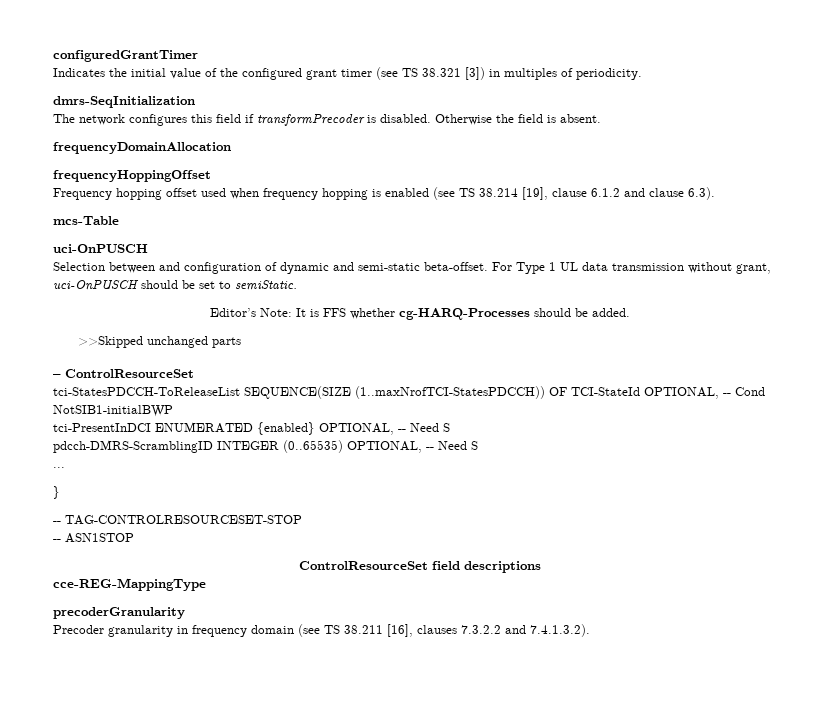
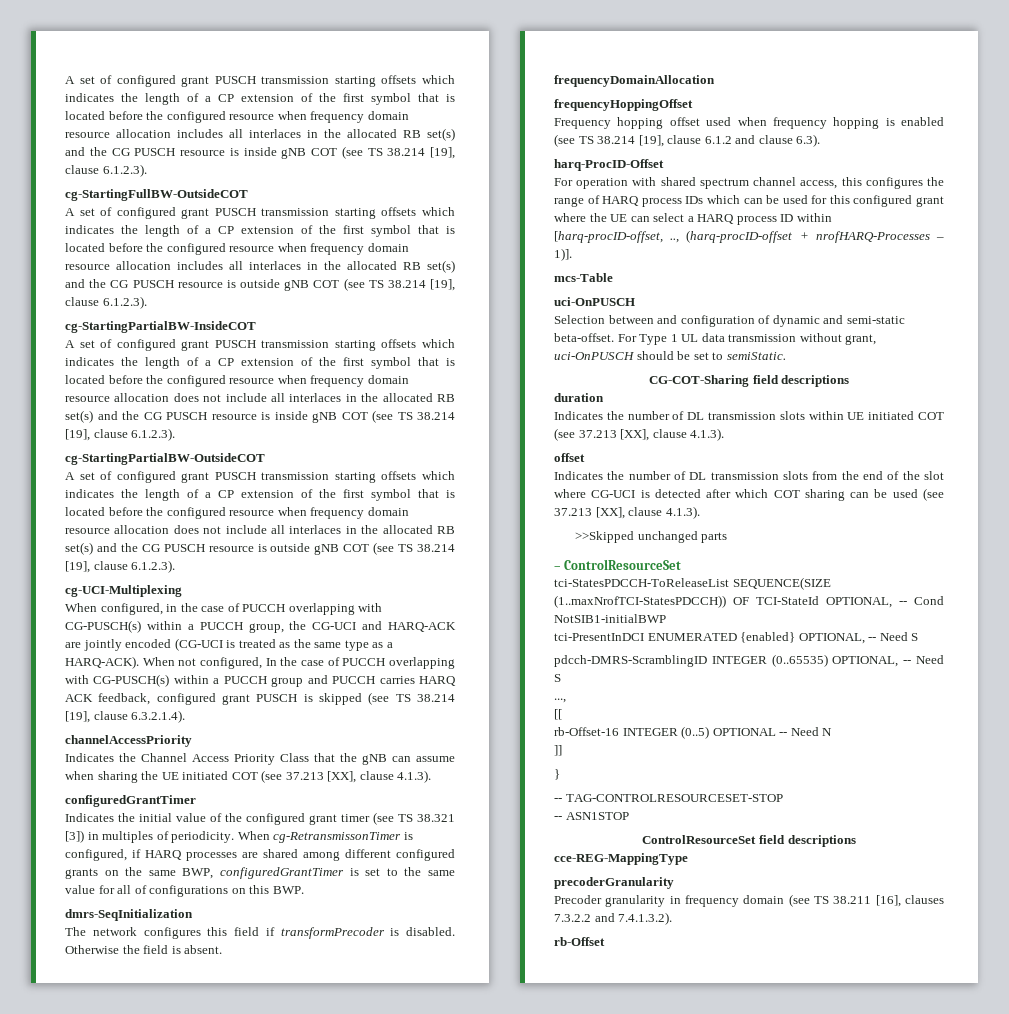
+ A set of configured grant PUSCH transmission starting offsets which indicates the length of a CP extension of the first symbol that is located before the configured resource when frequency domain resource allocation includes all interlaces in the allocated RB set(s) and the CG PUSCH resource is inside gNB COT (see TS 38.214 [19], clause 6.1.2.3).
+ cg-StartingFullBW-OutsideCOT
+ A set of configured grant PUSCH transmission starting offsets which indicates the length of a CP extension of the first symbol that is located before the configured resource when frequency domain resource allocation includes all interlaces in the allocated RB set(s) and the CG PUSCH resource is outside gNB COT (see TS 38.214 [19], clause 6.1.2.3).
+ cg-StartingPartialBW-InsideCOT
+ A set of configured grant PUSCH transmission starting offsets which indicates the length of a CP extension of the first symbol that is located before the configured resource when frequency domain resource allocation does not include all interlaces in the allocated RB set(s) and the CG PUSCH resource is inside gNB COT (see TS 38.214 [19], clause 6.1.2.3).
+ cg-StartingPartialBW-OutsideCOT
+ A set of configured grant PUSCH transmission starting offsets which indicates the length of a CP extension of the first symbol that is located before the configured resource when frequency domain resource allocation does not include all interlaces in the allocated RB set(s) and the CG PUSCH resource is outside gNB COT (see TS 38.214 [19], clause 6.1.2.3).
+ cg-UCI-Multiplexing
+ When configured, in the case of PUCCH overlapping with CG-PUSCH(s) within a PUCCH group, the CG-UCI and HARQ-ACK are jointly encoded (CG-UCI is treated as the same type as a HARQ-ACK). When not configured, In the case of PUCCH overlapping with CG-PUSCH(s) within a PUCCH group and PUCCH carries HARQ ACK feedback, configured grant PUSCH is skipped (see TS 38.214 [19], clause 6.3.2.1.4).
+ channelAccessPriority
+ Indicates the Channel Access Priority Class that the gNB can assume when sharing the UE initiated COT (see 37.213 [XX], clause 4.1.3).
+ When cg-RetransmissonTimer is configured, if HARQ processes are shared among different configured grants on the same BWP, configuredGrantTimer is set to the same value for all of configurations on this BWP.
+ harq-ProcID-Offset
+ For operation with shared spectrum channel access, this configures the range of HARQ process IDs which can be used for this configured grant where the UE can select a HARQ process ID within [harq-procID-offset, .., (harq-procID-offset + nrofHARQ-Processes – 1)].
- Editor’s Note: It is FFS whether cg-HARQ-Processes should be added.
+ CG-COT-Sharing field descriptions
+ duration
+ Indicates the number of DL transmission slots within UE initiated COT (see 37.213 [XX], clause 4.1.3).
+ offset
+ Indicates the number of DL transmission slots from the end of the slot where CG-UCI is detected after which COT sharing can be used (see 37.213 [XX], clause 4.1.3).
- ...
+ ...,
+ [[
+ rb-Offset-16 INTEGER (0..5) OPTIONAL -- Need N
+ ]]
+ rb-Offset

